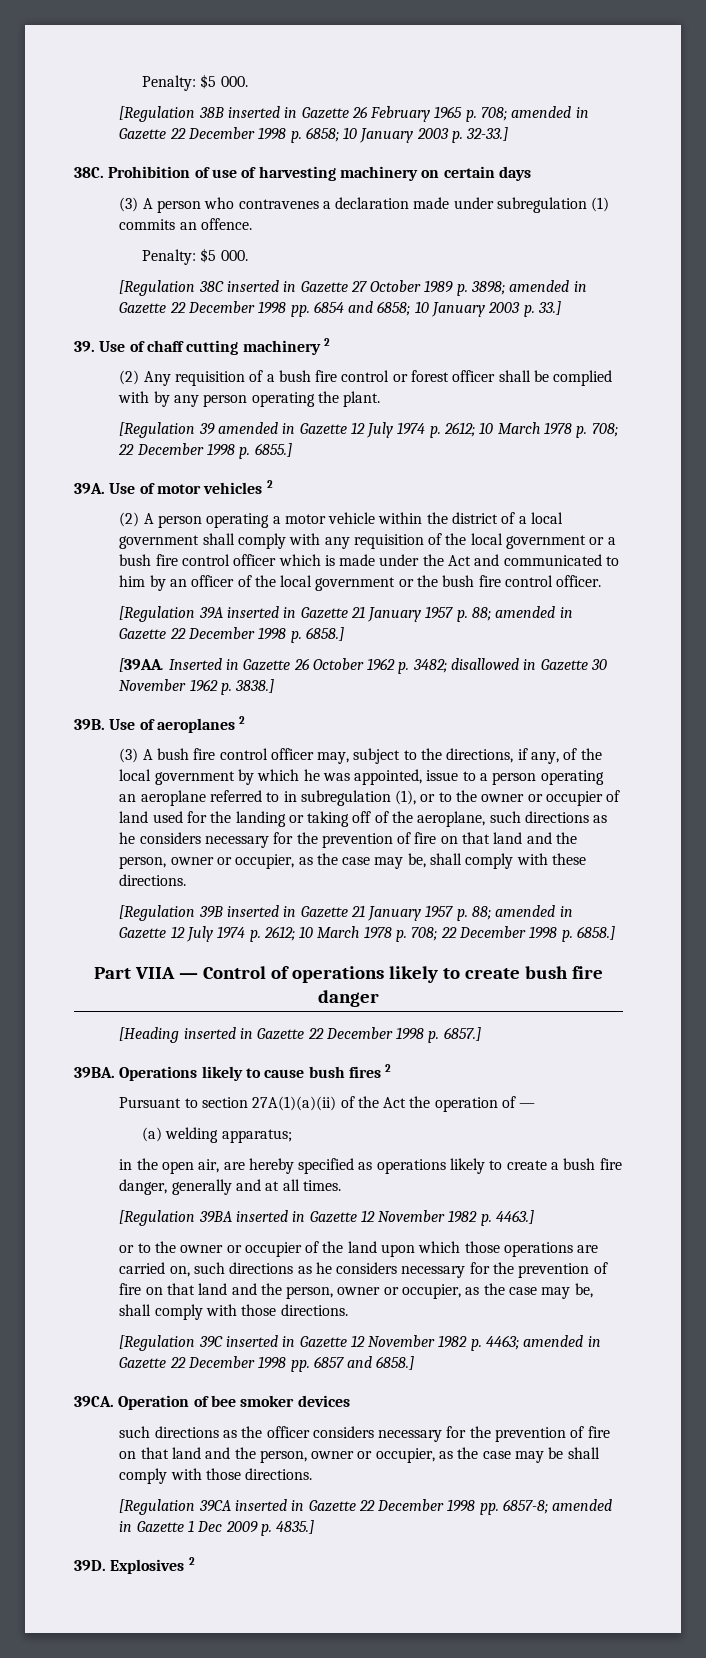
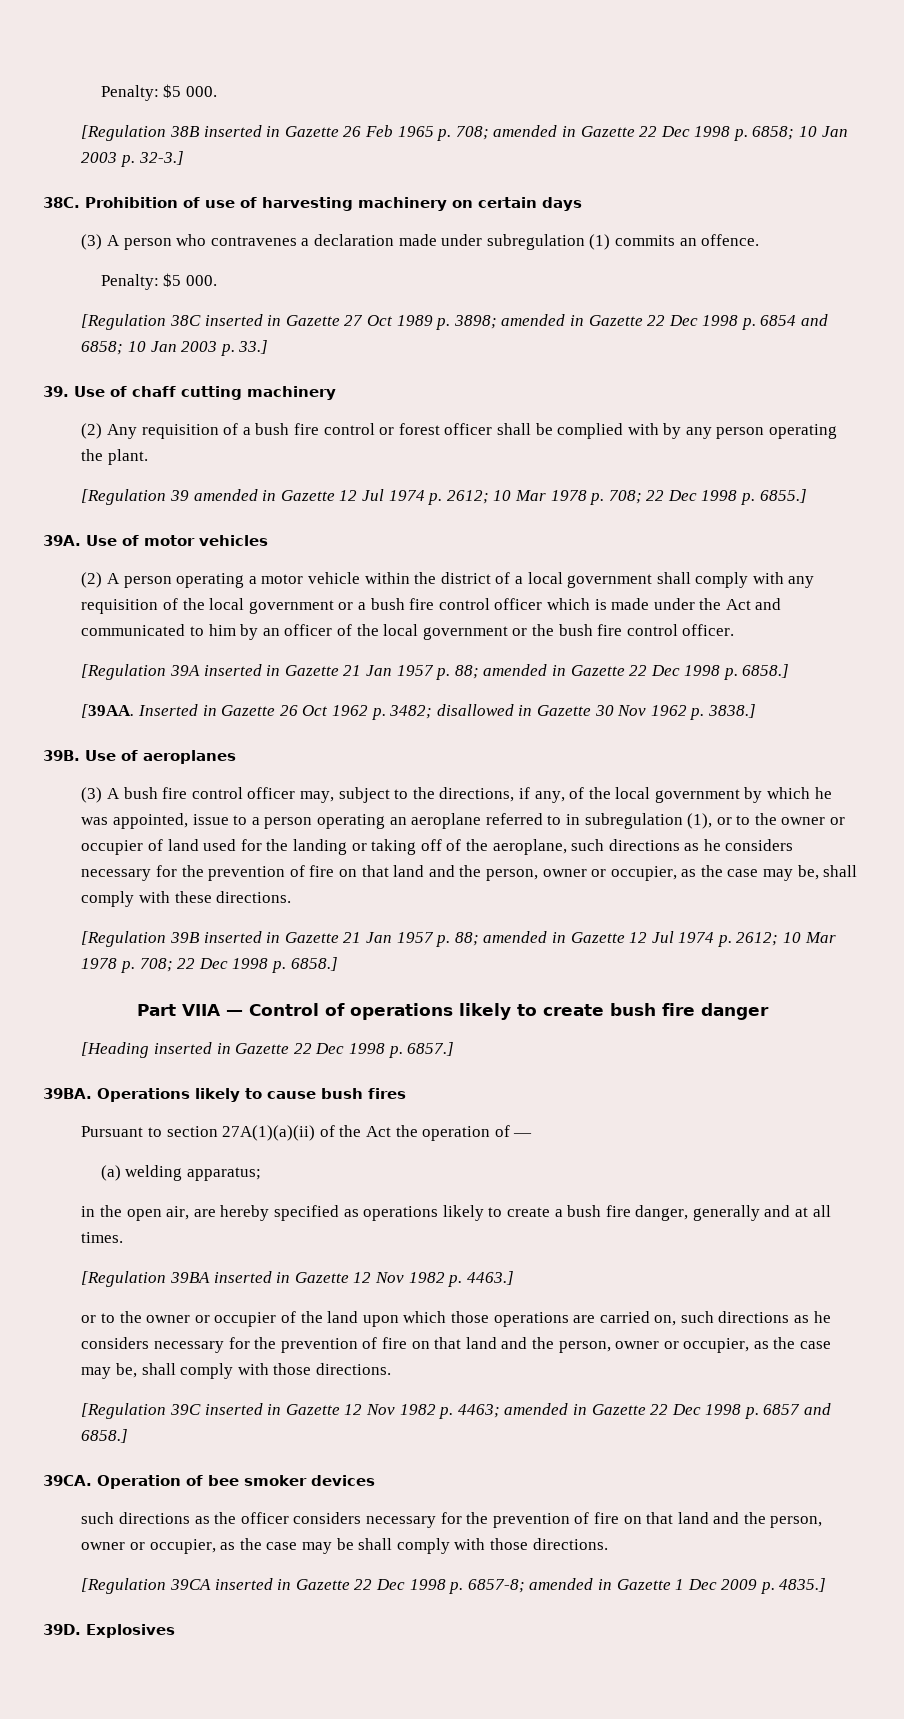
- [Regulation 38B inserted in Gazette 26 February 1965 p. 708; amended in Gazette 22 December 1998 p. 6858; 10 January 2003 p. 32-33.]
+ [Regulation 38B inserted in Gazette 26 Feb 1965 p. 708; amended in Gazette 22 Dec 1998 p. 6858; 10 Jan 2003 p. 32-3.]
- [Regulation 38C inserted in Gazette 27 October 1989 p. 3898; amended in Gazette 22 December 1998 pp. 6854 and 6858; 10 January 2003 p. 33.]
+ [Regulation 38C inserted in Gazette 27 Oct 1989 p. 3898; amended in Gazette 22 Dec 1998 p. 6854 and 6858; 10 Jan 2003 p. 33.]
- 39. Use of chaff cutting machinery 2
+ 39. Use of chaff cutting machinery
- [Regulation 39 amended in Gazette 12 July 1974 p. 2612; 10 March 1978 p. 708; 22 December 1998 p. 6855.]
+ [Regulation 39 amended in Gazette 12 Jul 1974 p. 2612; 10 Mar 1978 p. 708; 22 Dec 1998 p. 6855.]
- Use of motor vehicles 2
+ Use of motor vehicles
- [Regulation 39A inserted in Gazette 21 January 1957 p. 88; amended in Gazette 22 December 1998 p. 6858.]
+ [Regulation 39A inserted in Gazette 21 Jan 1957 p. 88; amended in Gazette 22 Dec 1998 p. 6858.]
- Inserted in Gazette 26 October 1962 p. 3482; disallowed in Gazette 30 November 1962 p. 3838.]
+ Inserted in Gazette 26 Oct 1962 p. 3482; disallowed in Gazette 30 Nov 1962 p. 3838.]
- Use of aeroplanes 2
+ Use of aeroplanes
- [Regulation 39B inserted in Gazette 21 January 1957 p. 88; amended in Gazette 12 July 1974 p. 2612; 10 March 1978 p. 708; 22 December 1998 p. 6858.]
+ [Regulation 39B inserted in Gazette 21 Jan 1957 p. 88; amended in Gazette 12 Jul 1974 p. 2612; 10 Mar 1978 p. 708; 22 Dec 1998 p. 6858.]
- [Heading inserted in Gazette 22 December 1998 p. 6857.]
+ [Heading inserted in Gazette 22 Dec 1998 p. 6857.]
- Operations likely to cause bush fires 2
+ Operations likely to cause bush fires
- [Regulation 39BA inserted in Gazette 12 November 1982 p. 4463.]
+ [Regulation 39BA inserted in Gazette 12 Nov 1982 p. 4463.]
- [Regulation 39C inserted in Gazette 12 November 1982 p. 4463; amended in Gazette 22 December 1998 pp. 6857 and 6858.]
+ [Regulation 39C inserted in Gazette 12 Nov 1982 p. 4463; amended in Gazette 22 Dec 1998 p. 6857 and 6858.]
- [Regulation 39CA inserted in Gazette 22 December 1998 pp. 6857-8; amended in Gazette 1 Dec 2009 p. 4835.]
+ [Regulation 39CA inserted in Gazette 22 Dec 1998 p. 6857-8; amended in Gazette 1 Dec 2009 p. 4835.]
- Explosives 2
+ Explosives

